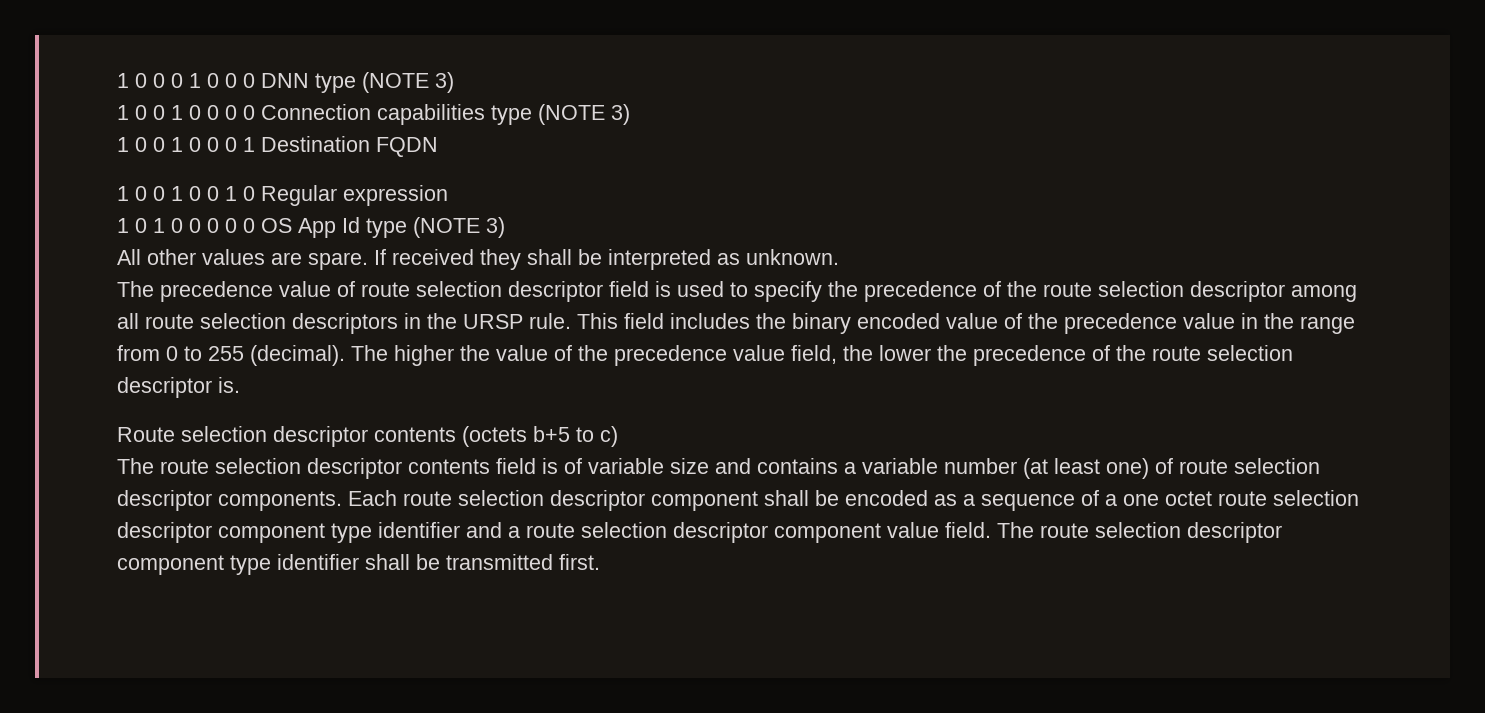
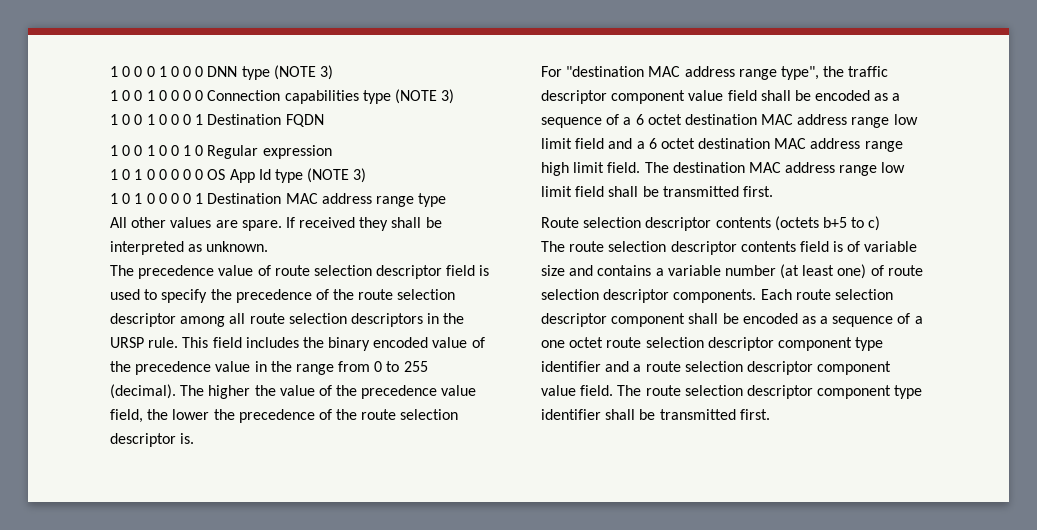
+ 1 0 1 0 0 0 0 1 Destination MAC address range type
+ For "destination MAC address range type", the traffic descriptor component value field shall be encoded as a sequence of a 6 octet destination MAC address range low limit field and a 6 octet destination MAC address range high limit field. The destination MAC address range low limit field shall be transmitted first.

